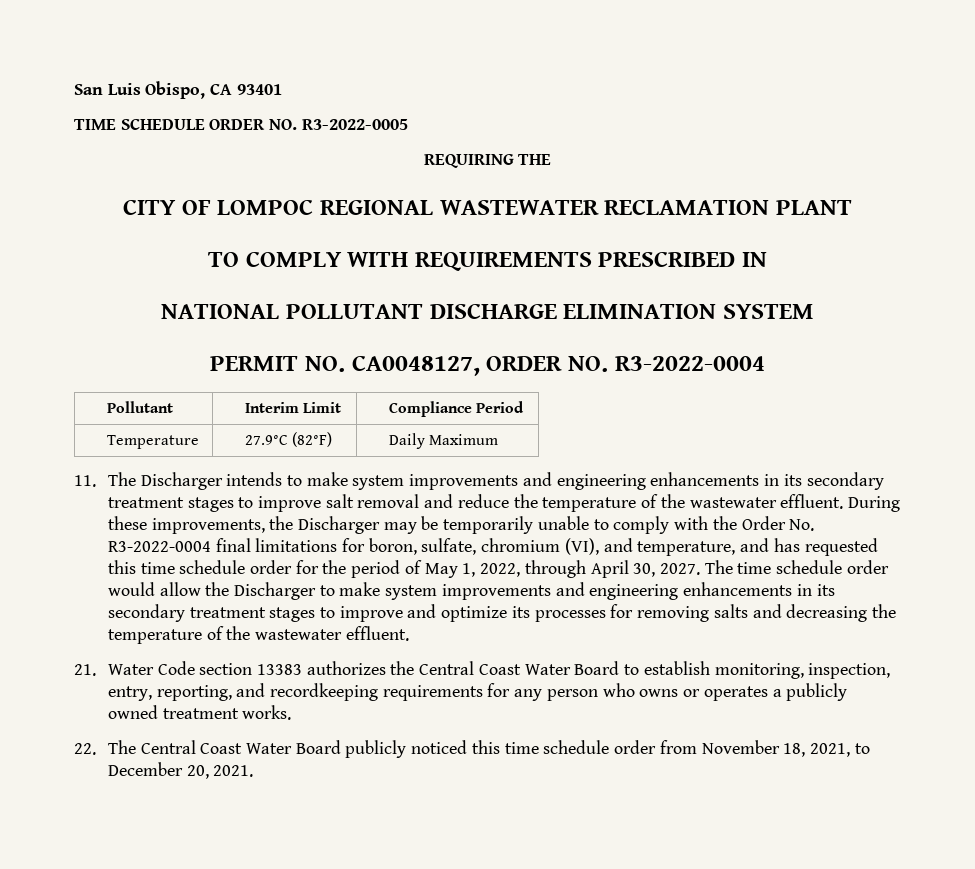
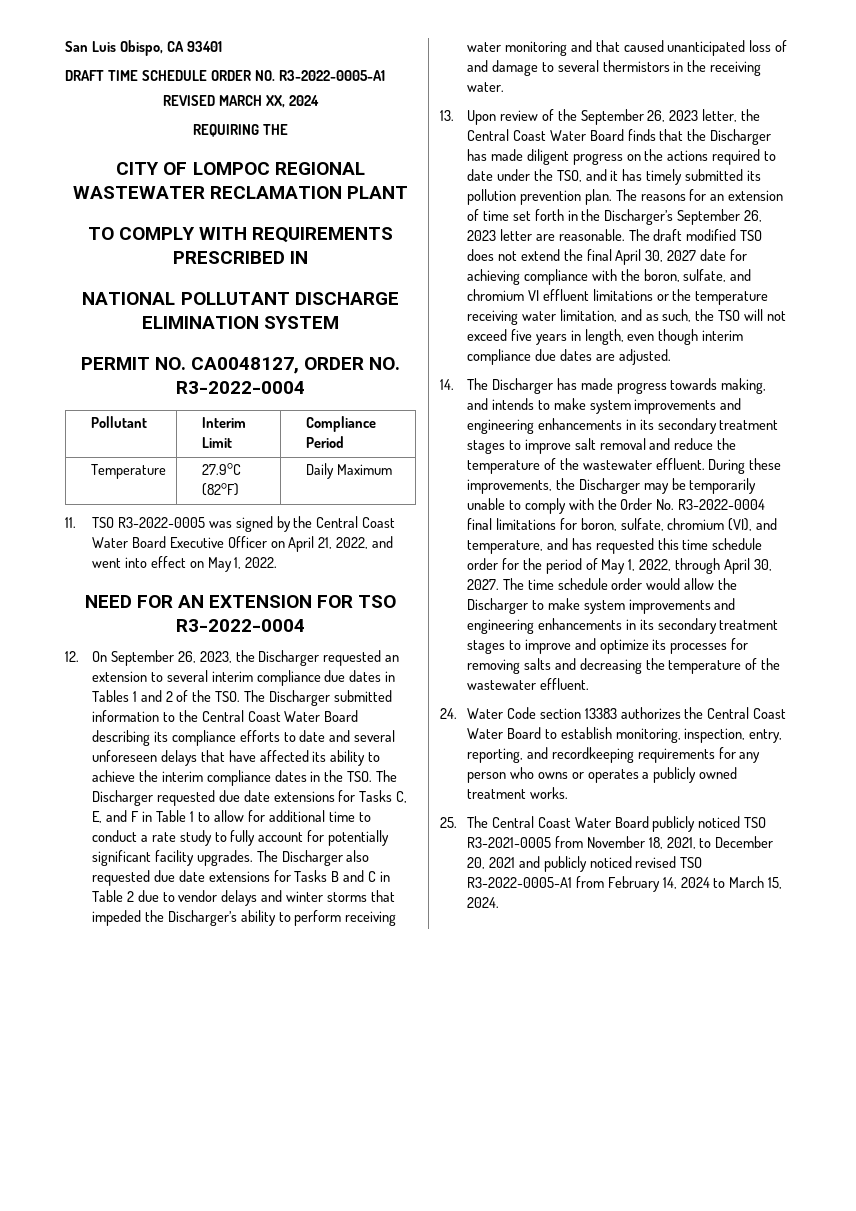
- TIME SCHEDULE ORDER NO. R3-2022-0005
+ DRAFT TIME SCHEDULE ORDER NO. R3-2022-0005-A1
+ REVISED MARCH XX, 2024
- 11. The Discharger intends to make system improvements and engineering enhancements in its secondary treatment stages to improve salt removal and reduce the temperature of the wastewater effluent.
+ 11. TSO R3-2022-0005 was signed by the Central Coast Water Board Executive Officer on April 21, 2022, and went into effect on May 1, 2022.
+ NEED FOR AN EXTENSION FOR TSO R3-2022-0004
+ 12. On September 26, 2023, the Discharger requested an extension to several interim compliance due dates in Tables 1 and 2 of the TSO. The Discharger submitted information to the Central Coast Water Board describing its compliance efforts to date and several unforeseen delays that have affected its ability to achieve the interim compliance dates in the TSO. The Discharger requested due date extensions for Tasks C, E, and F in Table 1 to allow for additional time to conduct a rate study to fully account for potentially significant facility upgrades. The Discharger also requested due date extensions for Tasks B and C in Table 2 due to vendor delays and winter storms that impeded the Discharger’s ability to perform receiving water monitoring and that caused unanticipated loss of and damage to several thermistors in the receiving water.
+ 13. Upon review of the September 26, 2023 letter, the Central Coast Water Board finds that the Discharger has made diligent progress on the actions required to date under the TSO, and it has timely submitted its pollution prevention plan. The reasons for an extension of time set forth in the Discharger’s September 26, 2023 letter are reasonable. The draft modified TSO does not extend the final April 30, 2027 date for achieving compliance with the boron, sulfate, and chromium VI effluent limitations or the temperature receiving water limitation, and as such, the TSO will not exceed five years in length, even though interim compliance due dates are adjusted.
+ 14. The Discharger has made progress towards making, and intends to make system improvements and engineering enhancements in its secondary treatment stages to improve salt removal and reduce the temperature of the wastewater effluent.
- 21. Water Code section 13383 authorizes the Central Coast Water Board to establish monitoring, inspection, entry, reporting, and recordkeeping requirements for any person who owns or operates a publicly owned treatment works.
+ 24. Water Code section 13383 authorizes the Central Coast Water Board to establish monitoring, inspection, entry, reporting, and recordkeeping requirements for any person who owns or operates a publicly owned treatment works.
- 22. The Central Coast Water Board publicly noticed this time schedule order from November 18, 2021, to December 20, 2021.
+ 25. The Central Coast Water Board publicly noticed TSO R3-2021-0005 from November 18, 2021, to December 20, 2021 and publicly noticed revised TSO R3-2022-0005-A1 from February 14, 2024 to March 15, 2024.

